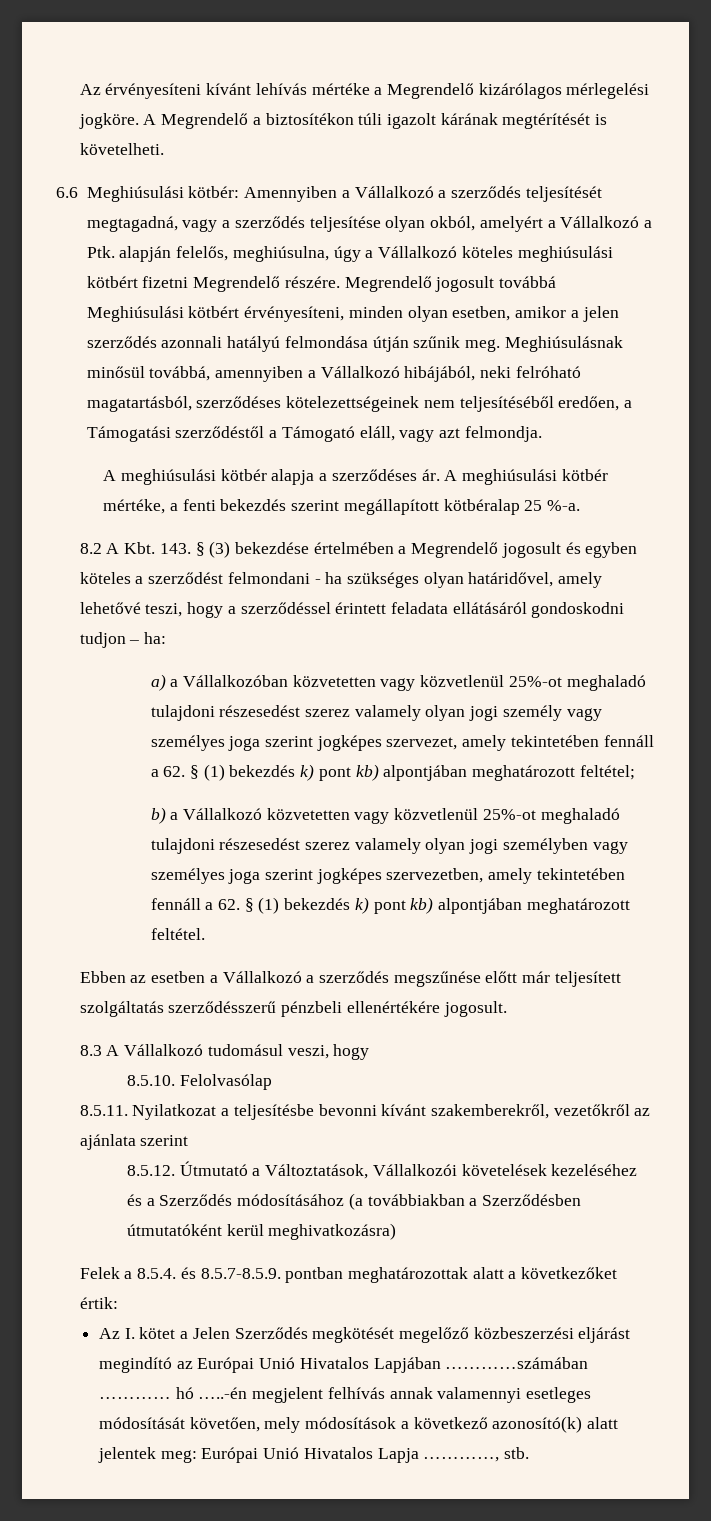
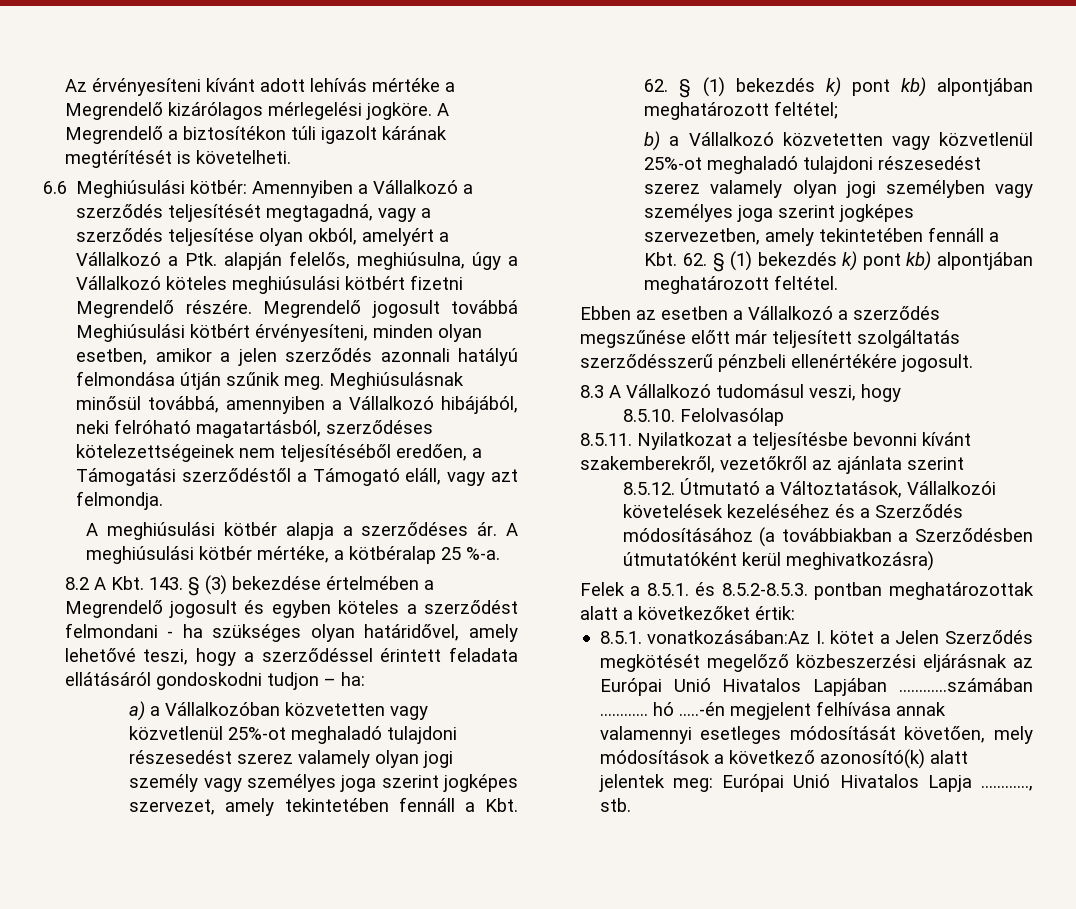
- Az érvényesíteni kívánt lehívás mértéke a Megrendelő kizárólagos mérlegelési jogköre.
+ Az érvényesíteni kívánt adott lehívás mértéke a Megrendelő kizárólagos mérlegelési jogköre.
- A meghiúsulási kötbér mértéke, a fenti bekezdés szerint megállapított kötbéralap 25 %-a.
+ A meghiúsulási kötbér mértéke, a kötbéralap 25 %-a.
- a) a Vállalkozóban közvetetten vagy közvetlenül 25%-ot meghaladó tulajdoni részesedést szerez valamely olyan jogi személy vagy személyes joga szerint jogképes szervezet, amely tekintetében fennáll a 62. § (1) bekezdés k) pont kb) alpontjában meghatározott feltétel;
+ a) a Vállalkozóban közvetetten vagy közvetlenül 25%-ot meghaladó tulajdoni részesedést szerez valamely olyan jogi személy vagy személyes joga szerint jogképes szervezet, amely tekintetében fennáll a Kbt. 62. § (1) bekezdés k) pont kb) alpontjában meghatározott feltétel;
- b) a Vállalkozó közvetetten vagy közvetlenül 25%-ot meghaladó tulajdoni részesedést szerez valamely olyan jogi személyben vagy személyes joga szerint jogképes szervezetben, amely tekintetében fennáll a 62. § (1) bekezdés k) pont kb) alpontjában meghatározott feltétel.
+ b) a Vállalkozó közvetetten vagy közvetlenül 25%-ot meghaladó tulajdoni részesedést szerez valamely olyan jogi személyben vagy személyes joga szerint jogképes szervezetben, amely tekintetében fennáll a Kbt. 62. § (1) bekezdés k) pont kb) alpontjában meghatározott feltétel.
- Felek a 8.5.4. és 8.5.7-8.5.9. pontban meghatározottak alatt a következőket értik:
+ Felek a 8.5.1. és 8.5.2-8.5.3. pontban meghatározottak alatt a következőket értik:
- Az I. kötet a Jelen Szerződés megkötését megelőző közbeszerzési eljárást megindító az Európai Unió Hivatalos Lapjában …………számában ………… hó …..-én megjelent felhívás annak valamennyi esetleges módosítását követően, mely módosítások a következő azonosító(k) alatt jelentek meg: Európai Unió Hivatalos Lapja …………, stb.
+ 8.5.1. vonatkozásában:Az I. kötet a Jelen Szerződés megkötését megelőző közbeszerzési eljárásnak az Európai Unió Hivatalos Lapjában …………számában ………… hó …..-én megjelent felhívása annak valamennyi esetleges módosítását követően, mely módosítások a következő azonosító(k) alatt jelentek meg: Európai Unió Hivatalos Lapja …………, stb.

